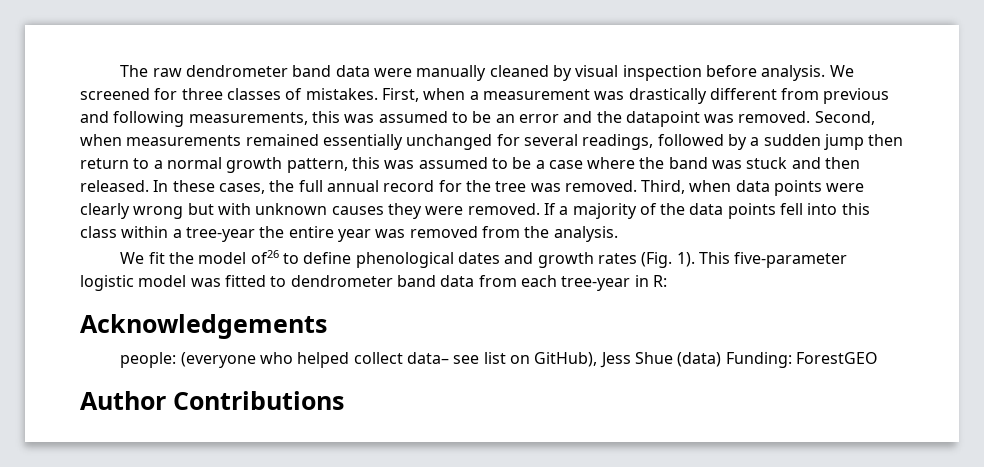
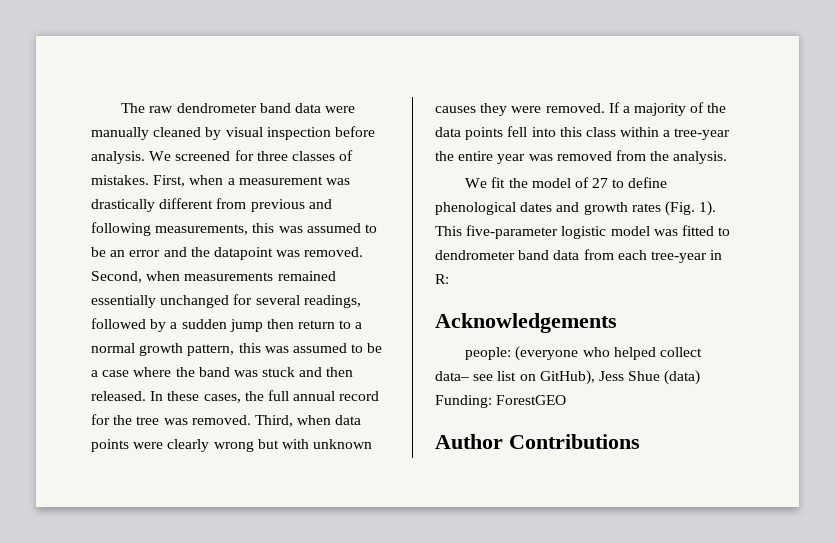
- We fit the model of26 to define phenological dates and growth rates (Fig. 1).
+ We fit the model of 27 to define phenological dates and growth rates (Fig. 1).

